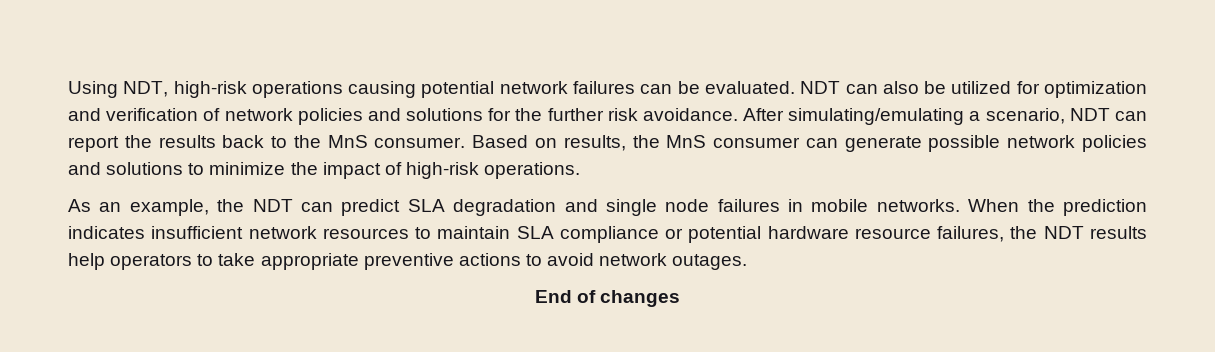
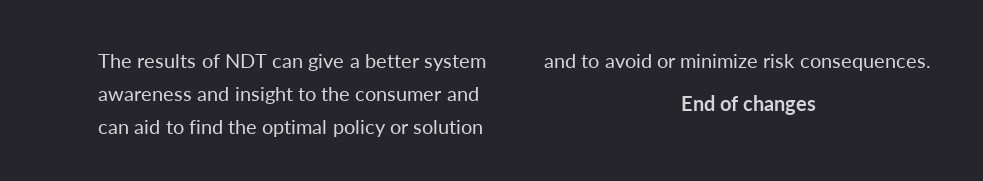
- Using NDT, high-risk operations causing potential network failures can be evaluated. NDT can also be utilized for optimization and verification of network policies and solutions for the further risk avoidance. After simulating/emulating a scenario, NDT can report the results back to the MnS consumer. Based on results, the MnS consumer can generate possible network policies and solutions to minimize the impact of high-risk operations.
- As an example, the NDT can predict SLA degradation and single node failures in mobile networks. When the prediction indicates insufficient network resources to maintain SLA compliance or potential hardware resource failures, the NDT results help operators to take appropriate preventive actions to avoid network outages.
+ The results of NDT can give a better system awareness and insight to the consumer and can aid to find the optimal policy or solution and to avoid or minimize risk consequences.

